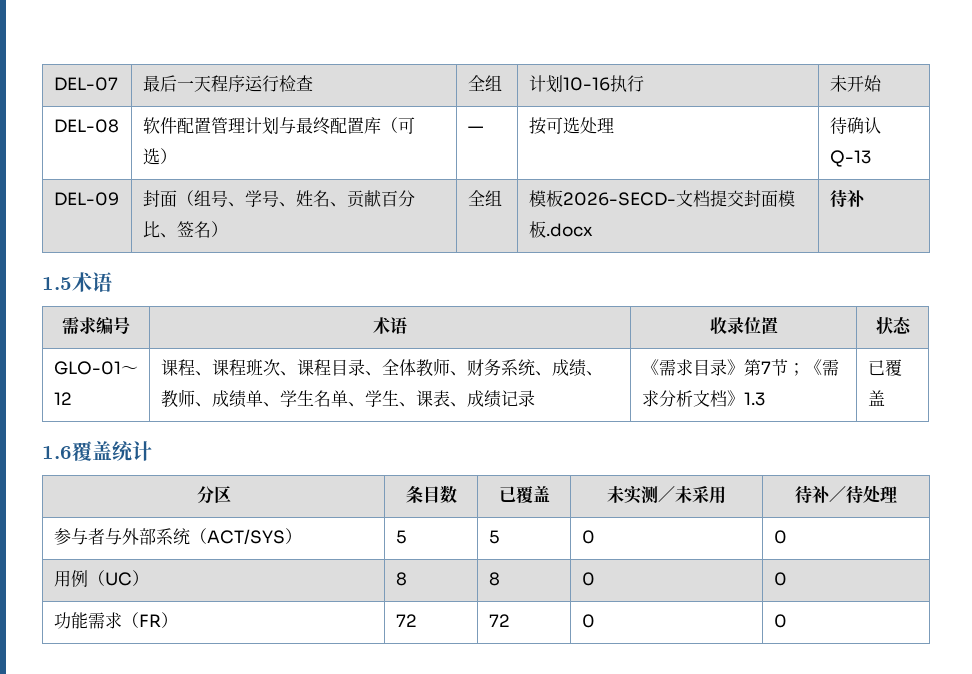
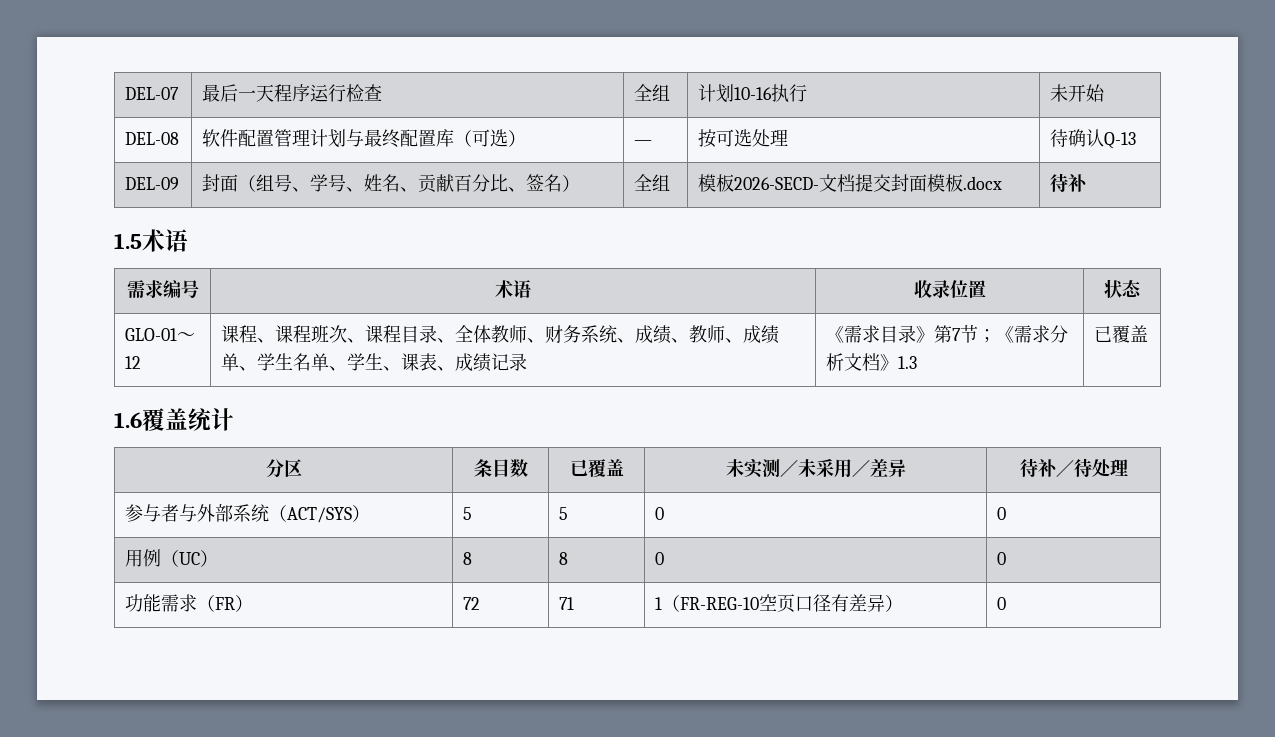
- 分区 | 条目数 | 已覆盖 | 未实测／未采用 | 待补／待处理
+ 分区 | 条目数 | 已覆盖 | 未实测／未采用／差异 | 待补／待处理
- 功能需求（FR） | 72 | 72 | 0 | 0
+ 功能需求（FR） | 72 | 71 | 1（FR-REG-10空页口径有差异） | 0

